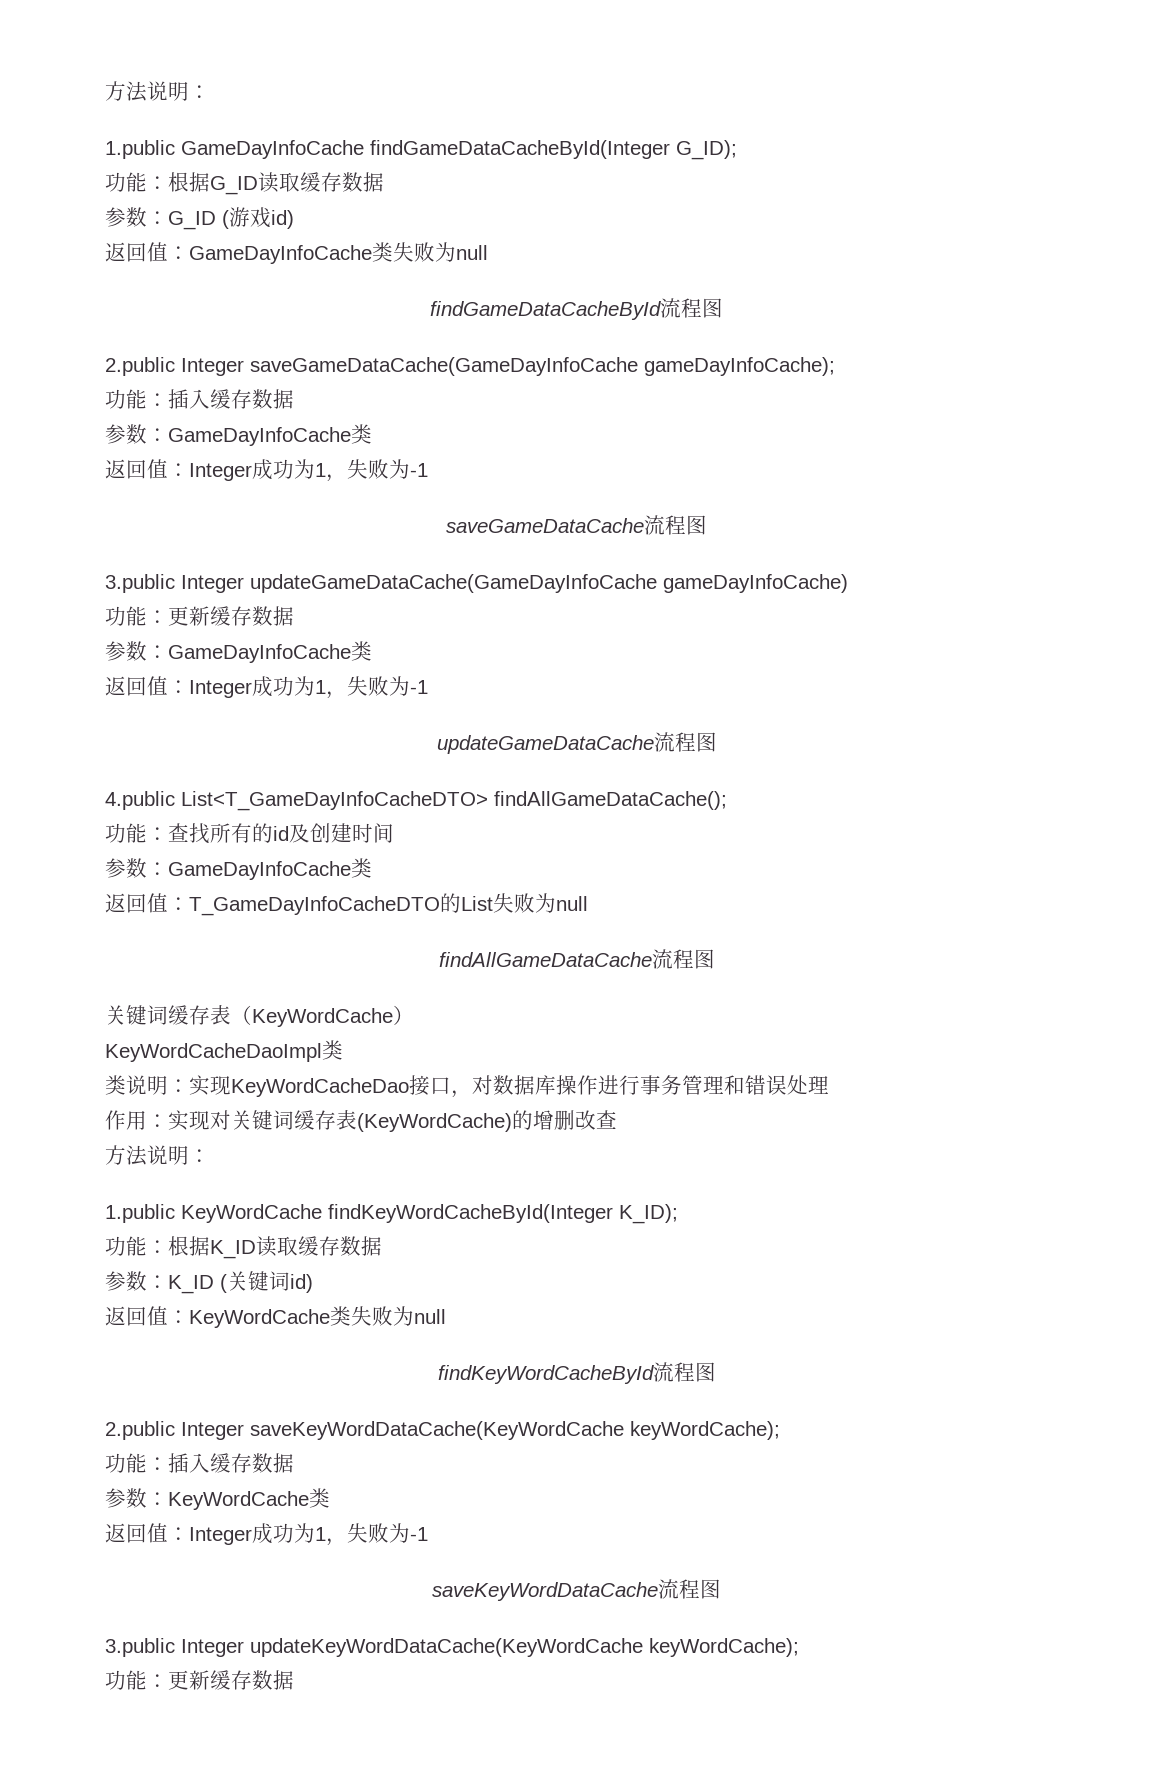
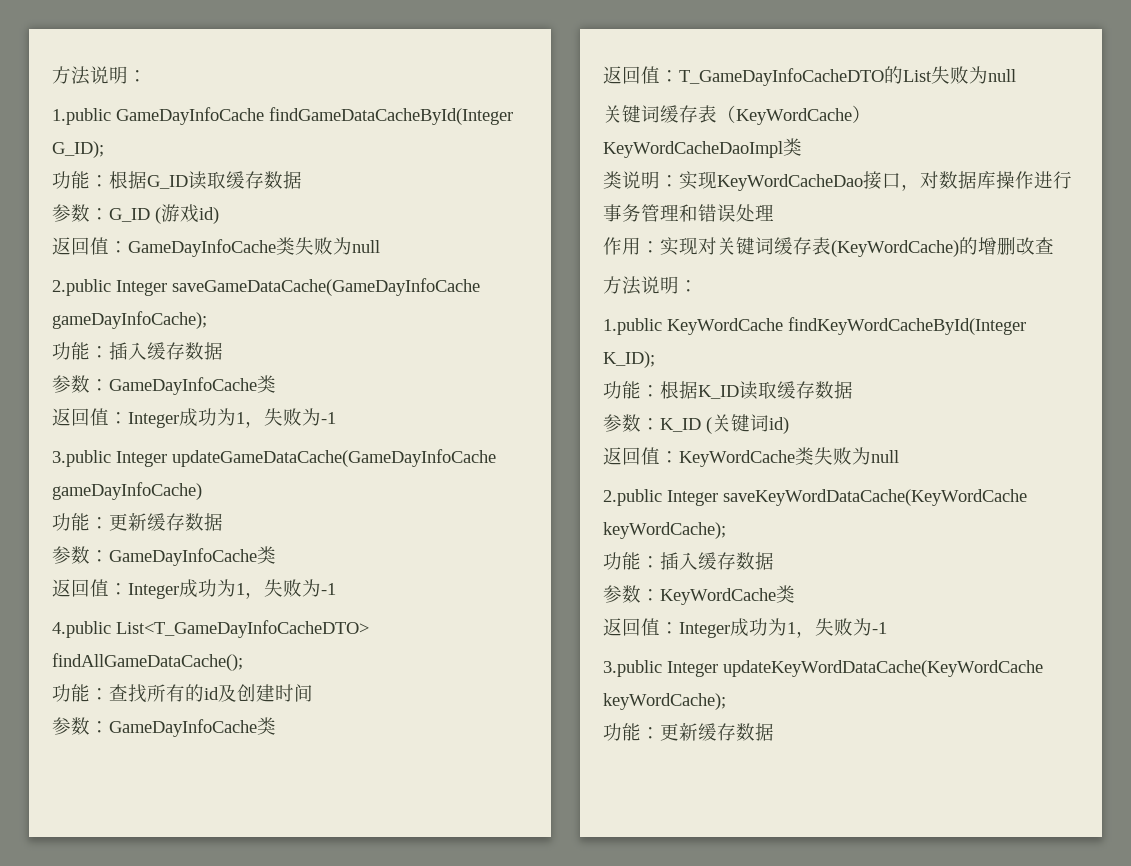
- findGameDataCacheById流程图
- saveGameDataCache流程图
- updateGameDataCache流程图
- findAllGameDataCache流程图
- findKeyWordCacheById流程图
- saveKeyWordDataCache流程图

